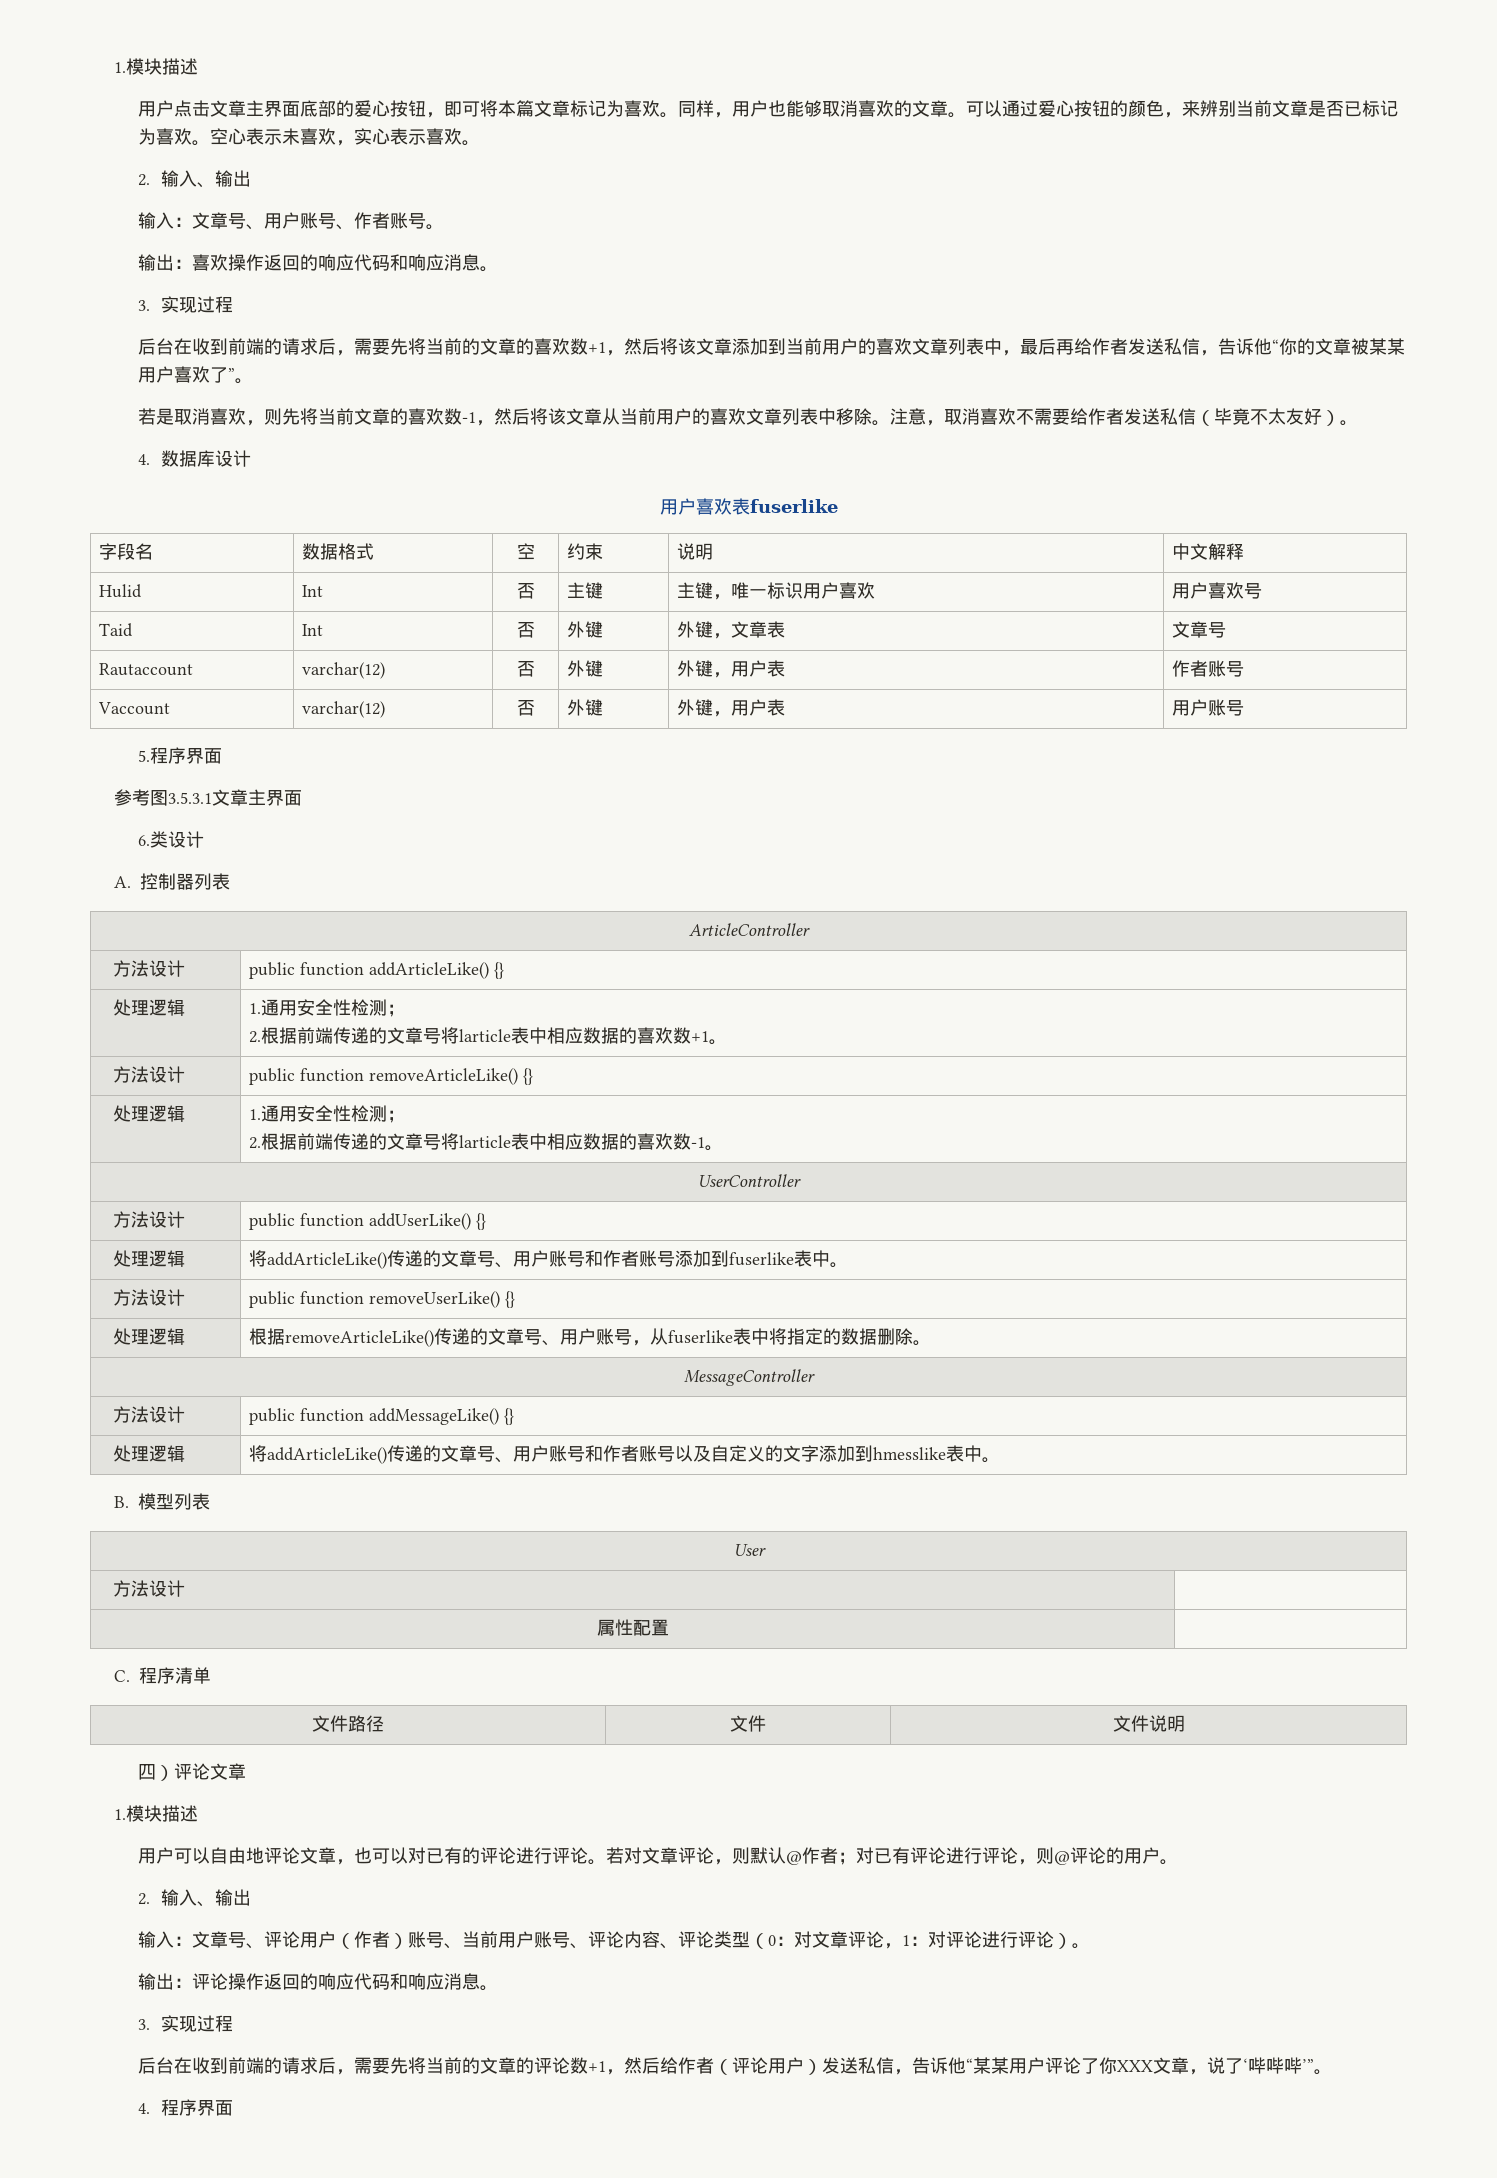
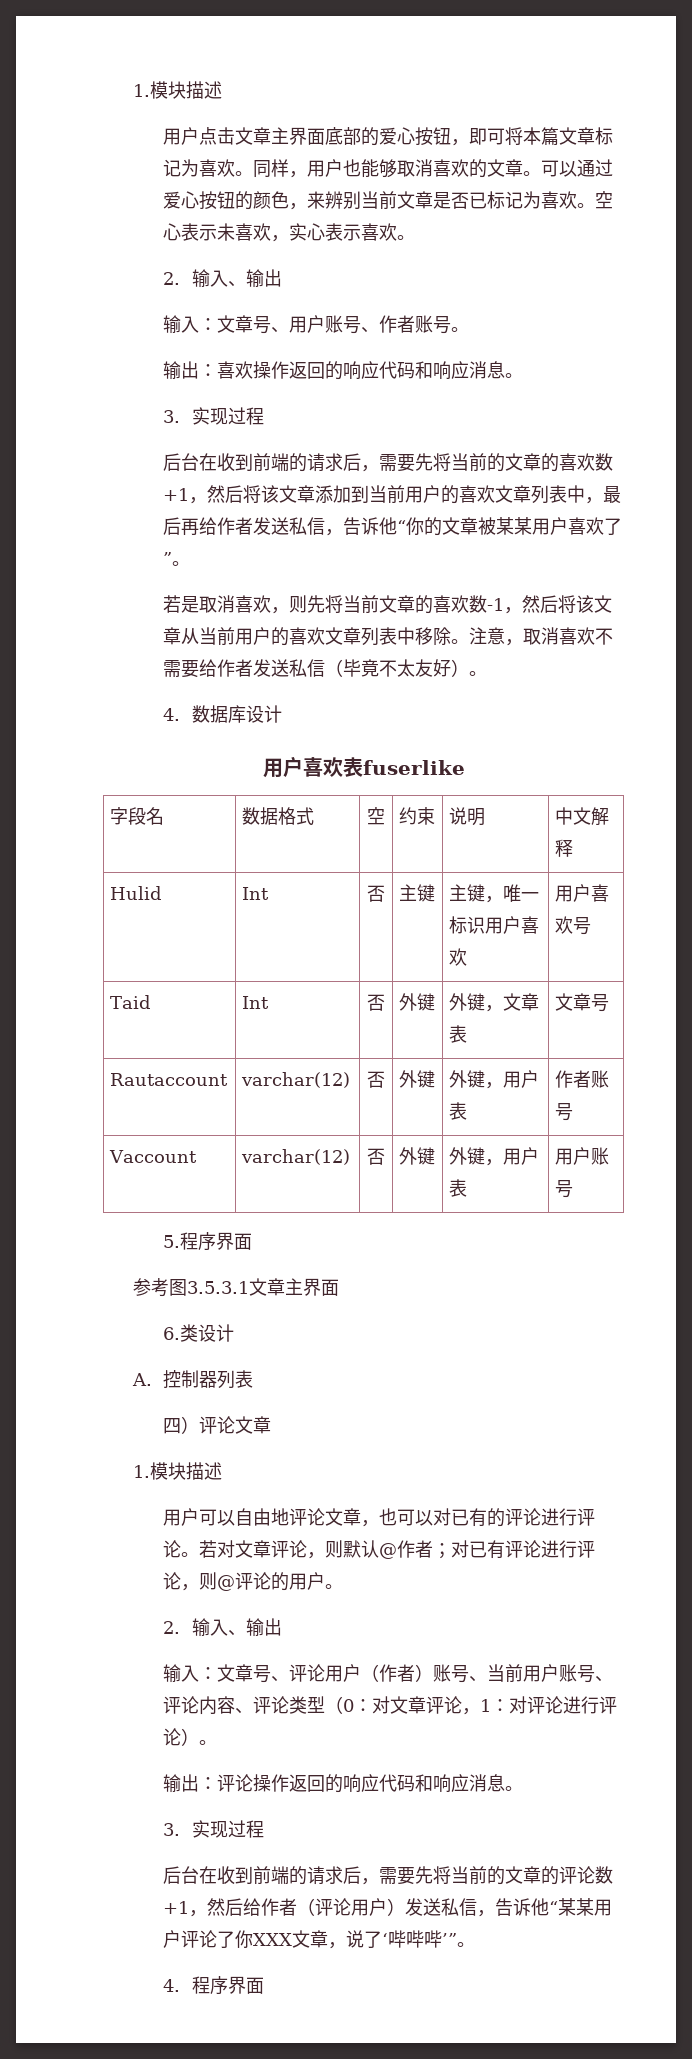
- ArticleController
- 方法设计 | public function addArticleLike() {}
- 处理逻辑 | 1.通用安全性检测；
- 2.根据前端传递的文章号将larticle表中相应数据的喜欢数+1。
- 方法设计 | public function removeArticleLike() {}
- 处理逻辑 | 1.通用安全性检测；
- 2.根据前端传递的文章号将larticle表中相应数据的喜欢数-1。
- UserController
- 方法设计 | public function addUserLike() {}
- 处理逻辑 | 将addArticleLike()传递的文章号、用户账号和作者账号添加到fuserlike表中。
- 方法设计 | public function removeUserLike() {}
- 处理逻辑 | 根据removeArticleLike()传递的文章号、用户账号，从fuserlike表中将指定的数据删除。
- MessageController
- 方法设计 | public function addMessageLike() {}
- 处理逻辑 | 将addArticleLike()传递的文章号、用户账号和作者账号以及自定义的文字添加到hmesslike表中。
- B.模型列表
- User
- 方法设计 |
- 属性配置 |
- C.程序清单
- 文件路径 | 文件 | 文件说明

